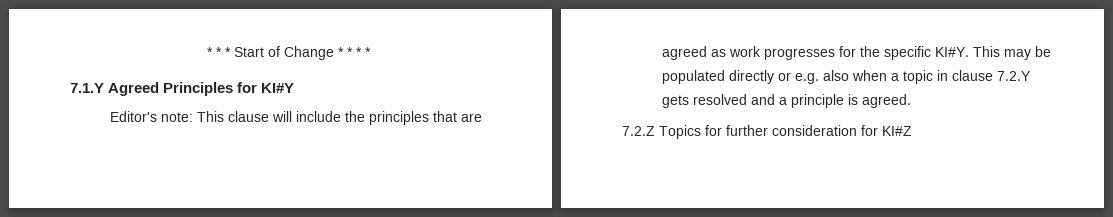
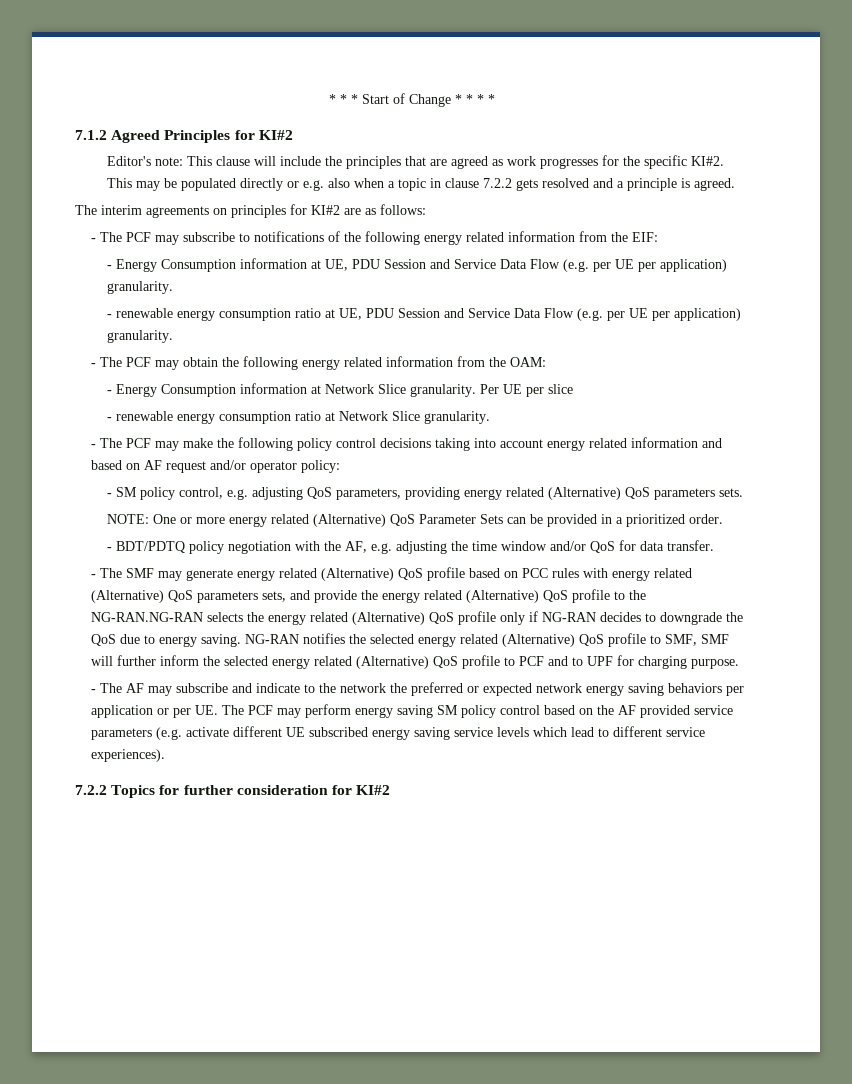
- 7.1.Y Agreed Principles for KI#Y
+ 7.1.2 Agreed Principles for KI#2
- Editor's note: This clause will include the principles that are agreed as work progresses for the specific KI#Y.
+ Editor's note: This clause will include the principles that are agreed as work progresses for the specific KI#2.
- This may be populated directly or e.g. also when a topic in clause 7.2.Y gets resolved and a principle is agreed.
+ This may be populated directly or e.g. also when a topic in clause 7.2.2 gets resolved and a principle is agreed.
- 7.2.Z Topics for further consideration for KI#Z
+ The interim agreements on principles for KI#2 are as follows:
+ - The PCF may subscribe to notifications of the following energy related information from the EIF:
+ - Energy Consumption information at UE, PDU Session and Service Data Flow (e.g. per UE per application) granularity.
+ - renewable energy consumption ratio at UE, PDU Session and Service Data Flow (e.g. per UE per application) granularity.
+ - The PCF may obtain the following energy related information from the OAM:
+ - Energy Consumption information at Network Slice granularity. Per UE per slice
+ - renewable energy consumption ratio at Network Slice granularity.
+ - The PCF may make the following policy control decisions taking into account energy related information and based on AF request and/or operator policy:
+ - SM policy control, e.g. adjusting QoS parameters, providing energy related (Alternative) QoS parameters sets.
+ NOTE: One or more energy related (Alternative) QoS Parameter Sets can be provided in a prioritized order.
+ - BDT/PDTQ policy negotiation with the AF, e.g. adjusting the time window and/or QoS for data transfer.
+ - The SMF may generate energy related (Alternative) QoS profile based on PCC rules with energy related (Alternative) QoS parameters sets, and provide the energy related (Alternative) QoS profile to the NG-RAN.NG-RAN selects the energy related (Alternative) QoS profile only if NG-RAN decides to downgrade the QoS due to energy saving. NG-RAN notifies the selected energy related (Alternative) QoS profile to SMF, SMF will further inform the selected energy related (Alternative) QoS profile to PCF and to UPF for charging purpose.
+ - The AF may subscribe and indicate to the network the preferred or expected network energy saving behaviors per application or per UE. The PCF may perform energy saving SM policy control based on the AF provided service parameters (e.g. activate different UE subscribed energy saving service levels which lead to different service experiences).
+ 7.2.2 Topics for further consideration for KI#2

